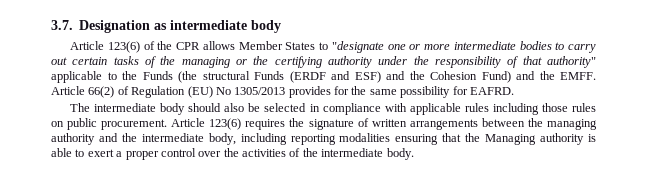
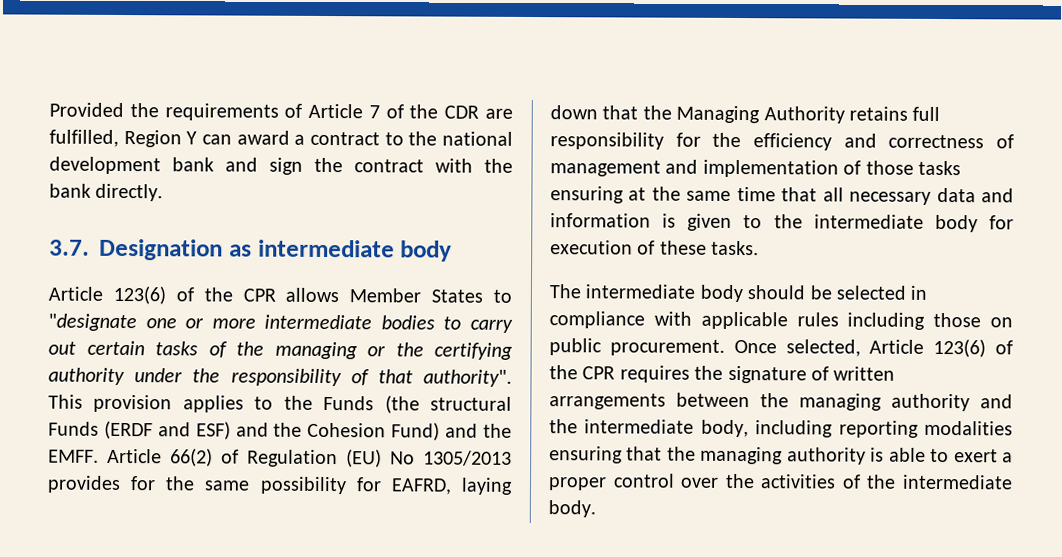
+ Provided the requirements of Article 7 of the CDR are fulfilled, Region Y can award a contract to the national development bank and sign the contract with the bank directly.
- Article 123(6) of the CPR allows Member States to "designate one or more intermediate bodies to carry out certain tasks of the managing or the certifying authority under the responsibility of that authority" applicable to the Funds (the structural Funds (ERDF and ESF) and the Cohesion Fund) and the EMFF.
+ Article 123(6) of the CPR allows Member States to "designate one or more intermediate bodies to carry out certain tasks of the managing or the certifying authority under the responsibility of that authority". This provision applies to the Funds (the structural Funds (ERDF and ESF) and the Cohesion Fund) and the EMFF.
- Article 66(2) of Regulation (EU) No 1305/2013 provides for the same possibility for EAFRD.
+ Article 66(2) of Regulation (EU) No 1305/2013 provides for the same possibility for EAFRD, laying down that the Managing Authority retains full responsibility for the efficiency and correctness of management and implementation of those tasks ensuring at the same time that all necessary data and information is given to the intermediate body for execution of these tasks.
- The intermediate body should also be selected in compliance with applicable rules including those rules on public procurement.
+ The intermediate body should be selected in compliance with applicable rules including those on public procurement.
- Article 123(6) requires the signature of written arrangements between the managing authority and the intermediate body, including reporting modalities ensuring that the Managing authority is able to exert a proper control over the activities of the intermediate body.
+ Once selected, Article 123(6) of the CPR requires the signature of written arrangements between the managing authority and the intermediate body, including reporting modalities ensuring that the managing authority is able to exert a proper control over the activities of the intermediate body.

